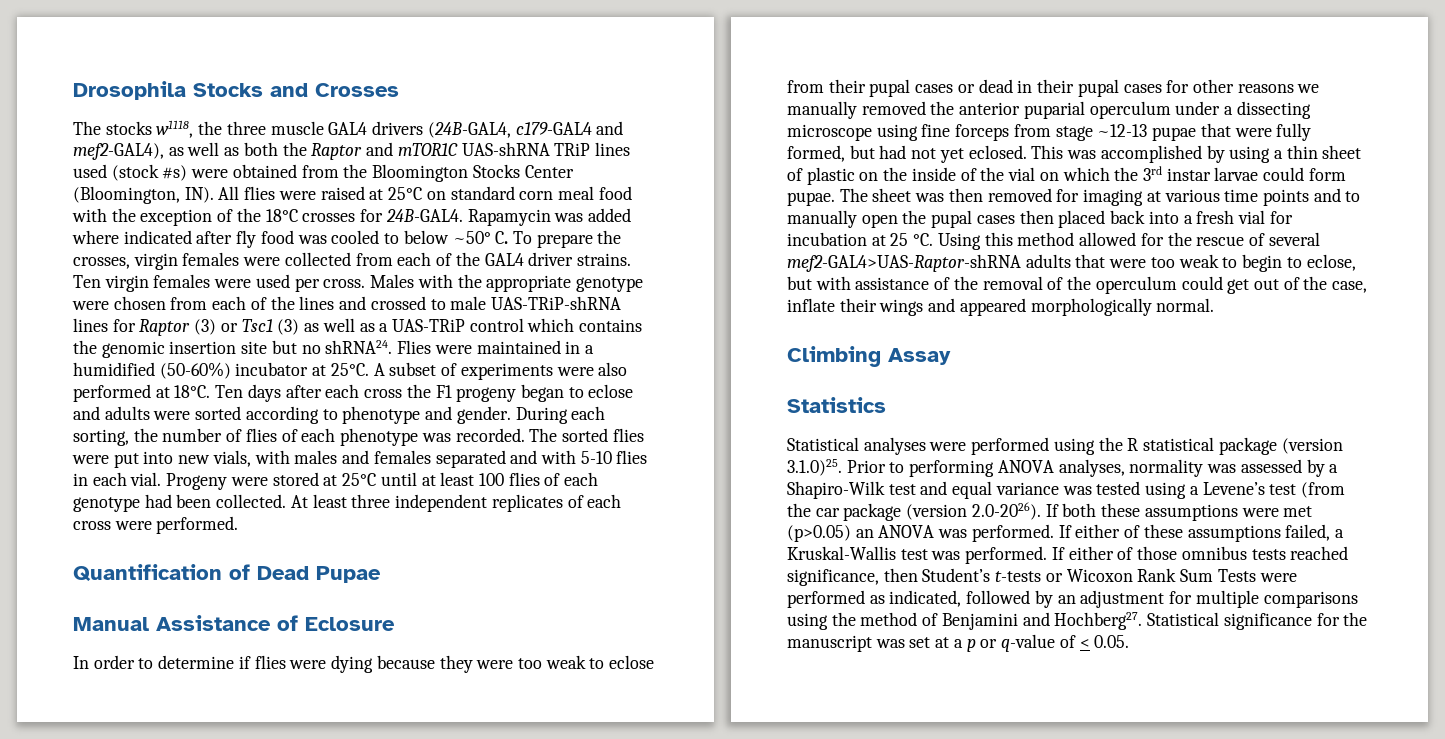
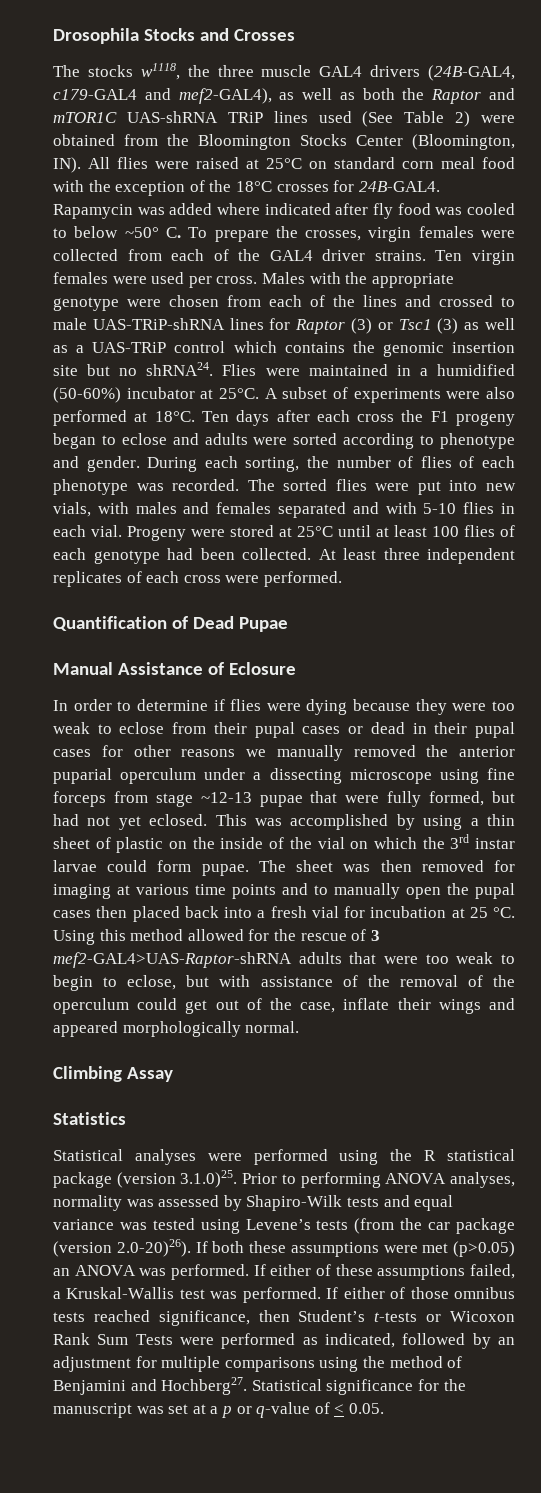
- The stocks w1118, the three muscle GAL4 drivers (24B-GAL4, c179-GAL4 and mef2-GAL4), as well as both the Raptor and mTOR1C UAS-shRNA TRiP lines used (stock #s) were obtained from the Bloomington Stocks Center (Bloomington, IN). All flies were raised at 25°C on standard corn meal food with the exception of the 18°C crosses for 24B-GAL4.
+ The stocks w1118, the three muscle GAL4 drivers (24B-GAL4, c179-GAL4 and mef2-GAL4), as well as both the Raptor and mTOR1C UAS-shRNA TRiP lines used (See Table 2) were obtained from the Bloomington Stocks Center (Bloomington, IN). All flies were raised at 25°C on standard corn meal food with the exception of the 18°C crosses for 24B-GAL4.
- Using this method allowed for the rescue of several mef2-GAL4>UAS-Raptor-shRNA adults that were too weak to begin to eclose, but with assistance of the removal of the operculum could get out of the case, inflate their wings and appeared morphologically normal.
+ Using this method allowed for the rescue of 3 mef2-GAL4>UAS-Raptor-shRNA adults that were too weak to begin to eclose, but with assistance of the removal of the operculum could get out of the case, inflate their wings and appeared morphologically normal.
- Statistical analyses were performed using the R statistical package (version 3.1.0)25. Prior to performing ANOVA analyses, normality was assessed by a Shapiro-Wilk test and equal variance was tested using a Levene’s test (from the car package (version 2.0-2026). If both these assumptions were met (p>0.05) an ANOVA was performed.
+ Statistical analyses were performed using the R statistical package (version 3.1.0)25. Prior to performing ANOVA analyses, normality was assessed by Shapiro-Wilk tests and equal variance was tested using Levene’s tests (from the car package (version 2.0-20)26). If both these assumptions were met (p>0.05) an ANOVA was performed.

